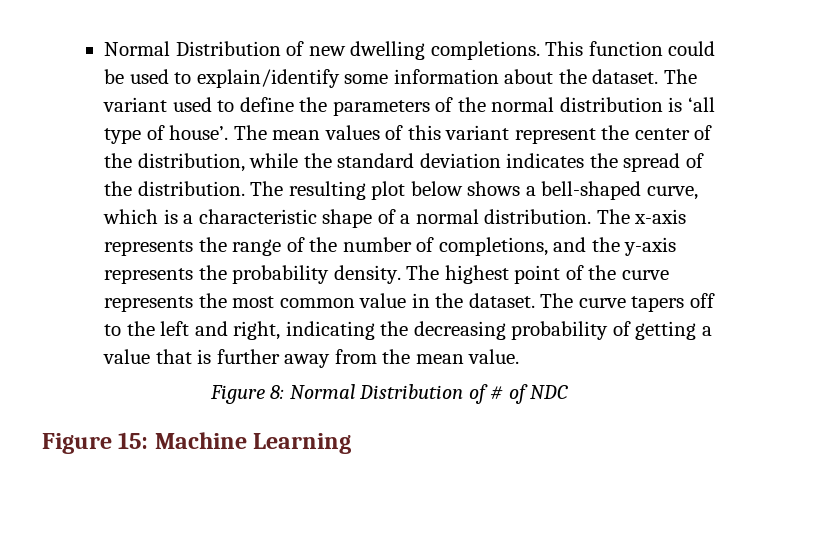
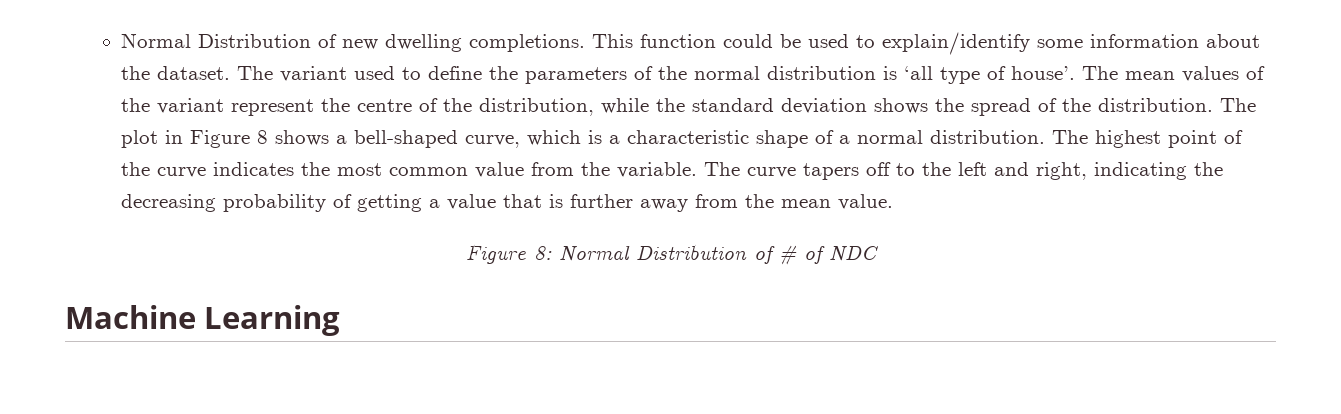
- The mean values of this variant represent the center of the distribution, while the standard deviation indicates the spread of the distribution.
+ The mean values of the variant represent the centre of the distribution, while the standard deviation shows the spread of the distribution.
- The resulting plot below shows a bell-shaped curve, which is a characteristic shape of a normal distribution.
+ The plot in Figure 8 shows a bell-shaped curve, which is a characteristic shape of a normal distribution.
- The x-axis represents the range of the number of completions, and the y-axis represents the probability density. The highest point of the curve represents the most common value in the dataset.
+ The highest point of the curve indicates the most common value from the variable.
- Figure 15: Machine Learning
+ Machine Learning

